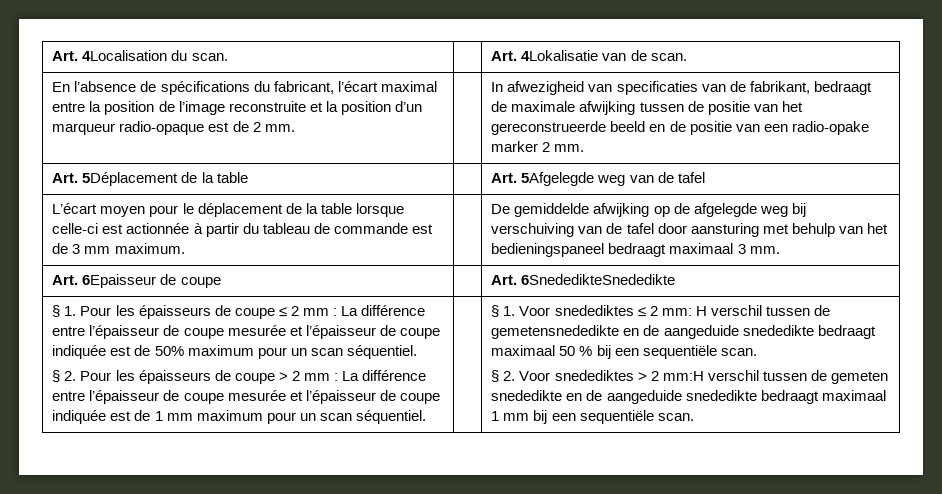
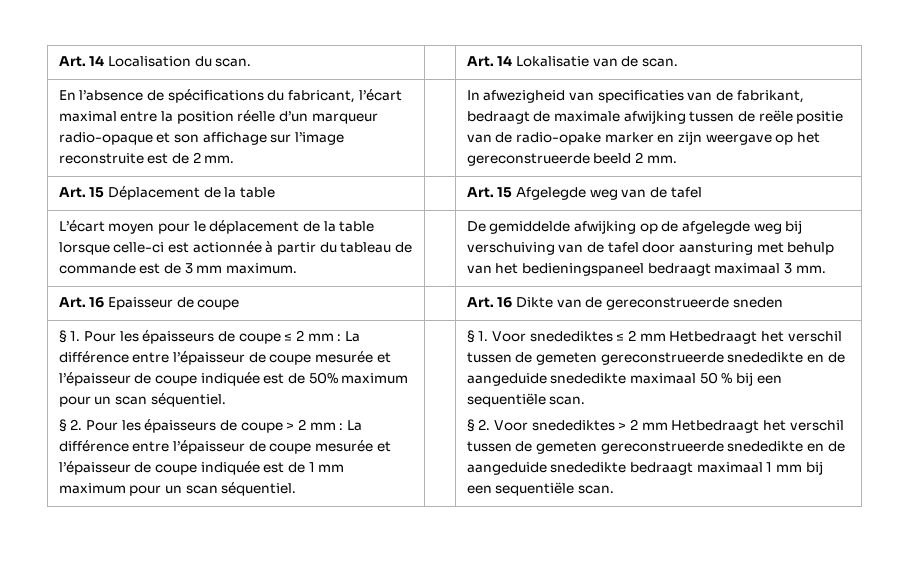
- Art. 4Localisation du scan. | | Art. 4Lokalisatie van de scan.
+ Art. 14 Localisation du scan. | | Art. 14 Lokalisatie van de scan.
- En l’absence de spécifications du fabricant, l’écart maximal entre la position de l’image reconstruite et la position d’un marqueur radio-opaque est de 2 mm.
+ En l’absence de spécifications du fabricant, l’écart maximal entre la position réelle d’un marqueur radio-opaque et son affichage sur l’image reconstruite est de 2 mm.
- In afwezigheid van specificaties van de fabrikant, bedraagt de maximale afwijking tussen de positie van het gereconstrueerde beeld en de positie van een radio-opake marker 2 mm.
+ In afwezigheid van specificaties van de fabrikant, bedraagt de maximale afwijking tussen de reële positie van de radio-opake marker en zijn weergave op het gereconstrueerde beeld 2 mm.
- Art. 5Déplacement de la table | | Art. 5Afgelegde weg van de tafel
+ Art. 15 Déplacement de la table | | Art. 15 Afgelegde weg van de tafel
- Art. 6Epaisseur de coupe | | Art. 6SnededikteSnededikte
+ Art. 16 Epaisseur de coupe | | Art. 16 Dikte van de gereconstrueerde sneden
- § 1. Voor snedediktes ≤ 2 mm: H verschil tussen de gemetensnededikte en de aangeduide snededikte bedraagt maximaal 50 % bij een sequentiële scan.
+ § 1. Voor snedediktes ≤ 2 mm Hetbedraagt het verschil tussen de gemeten gereconstrueerde snededikte en de aangeduide snededikte maximaal 50 % bij een sequentiële scan.
- § 2. Voor snedediktes > 2 mm:H verschil tussen de gemeten snededikte en de aangeduide snededikte bedraagt maximaal 1 mm bij een sequentiële scan.
+ § 2. Voor snedediktes > 2 mm Hetbedraagt het verschil tussen de gemeten gereconstrueerde snededikte en de aangeduide snededikte bedraagt maximaal 1 mm bij een sequentiële scan.

